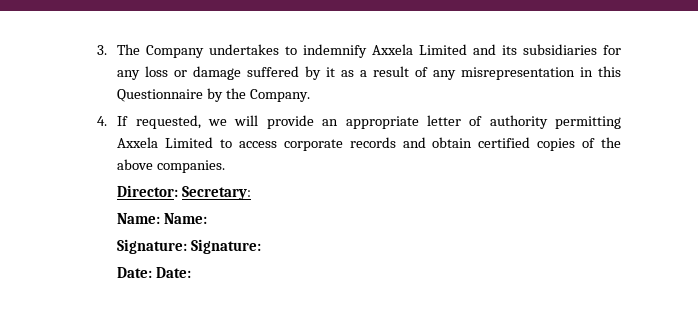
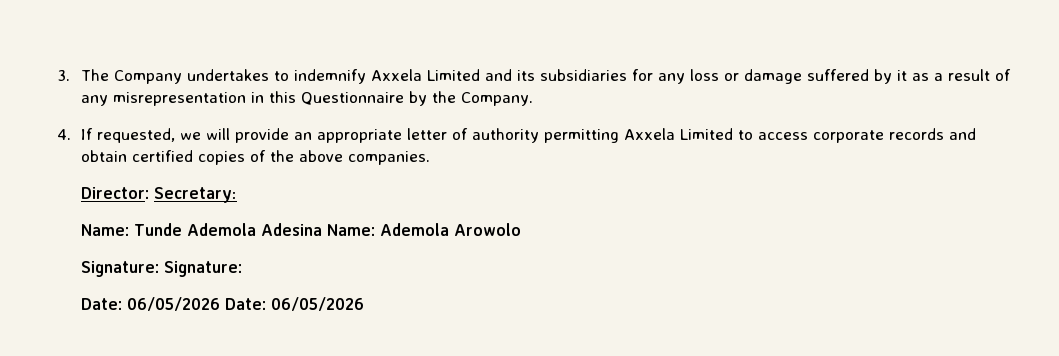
- Name: Name:
+ Name: Tunde Ademola Adesina Name: Ademola Arowolo
- Date: Date:
+ Date: 06/05/2026 Date: 06/05/2026

